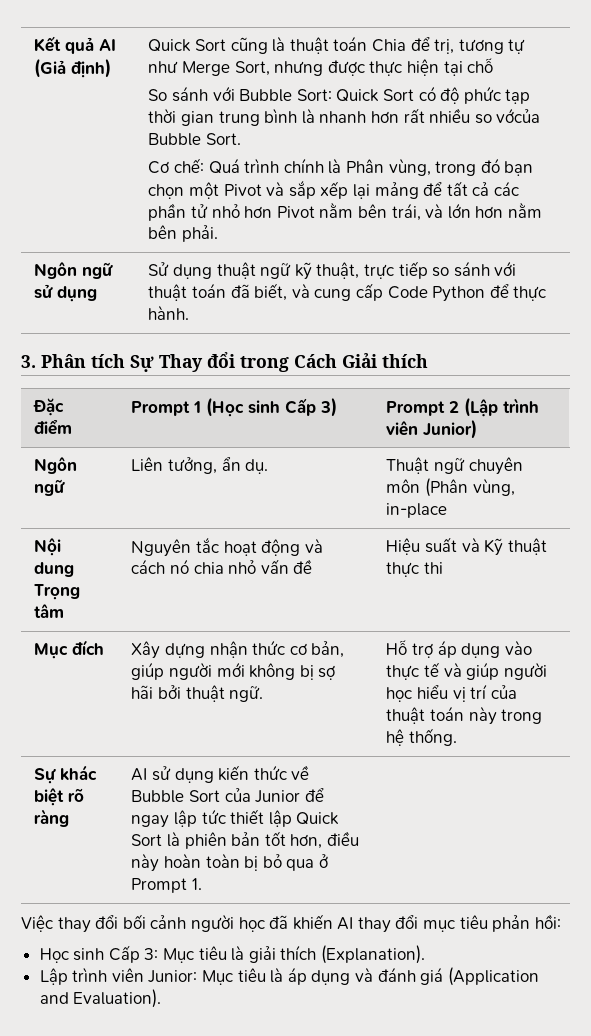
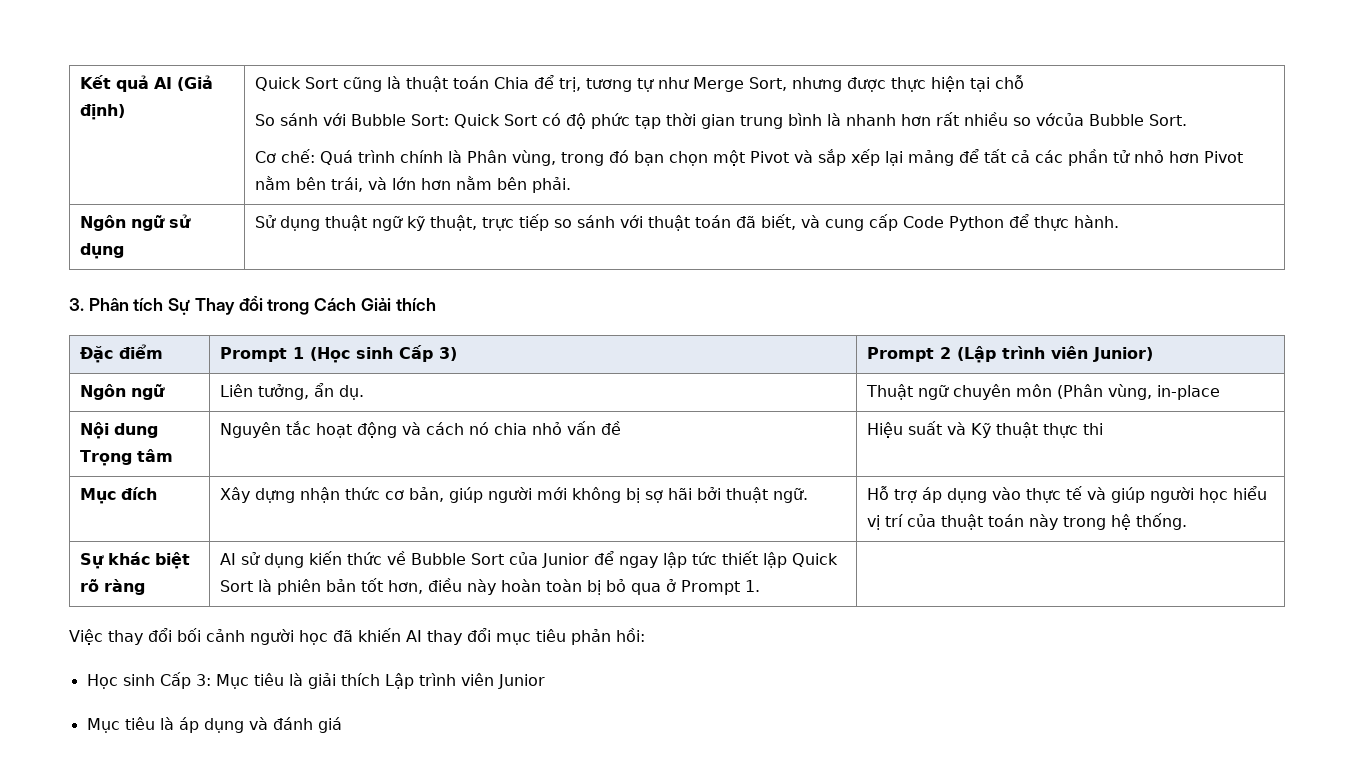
- Học sinh Cấp 3: Mục tiêu là giải thích (Explanation).
- Lập trình viên Junior: Mục tiêu là áp dụng và đánh giá (Application and Evaluation).
+ Học sinh Cấp 3: Mục tiêu là giải thích Lập trình viên Junior
+ Mục tiêu là áp dụng và đánh giá

